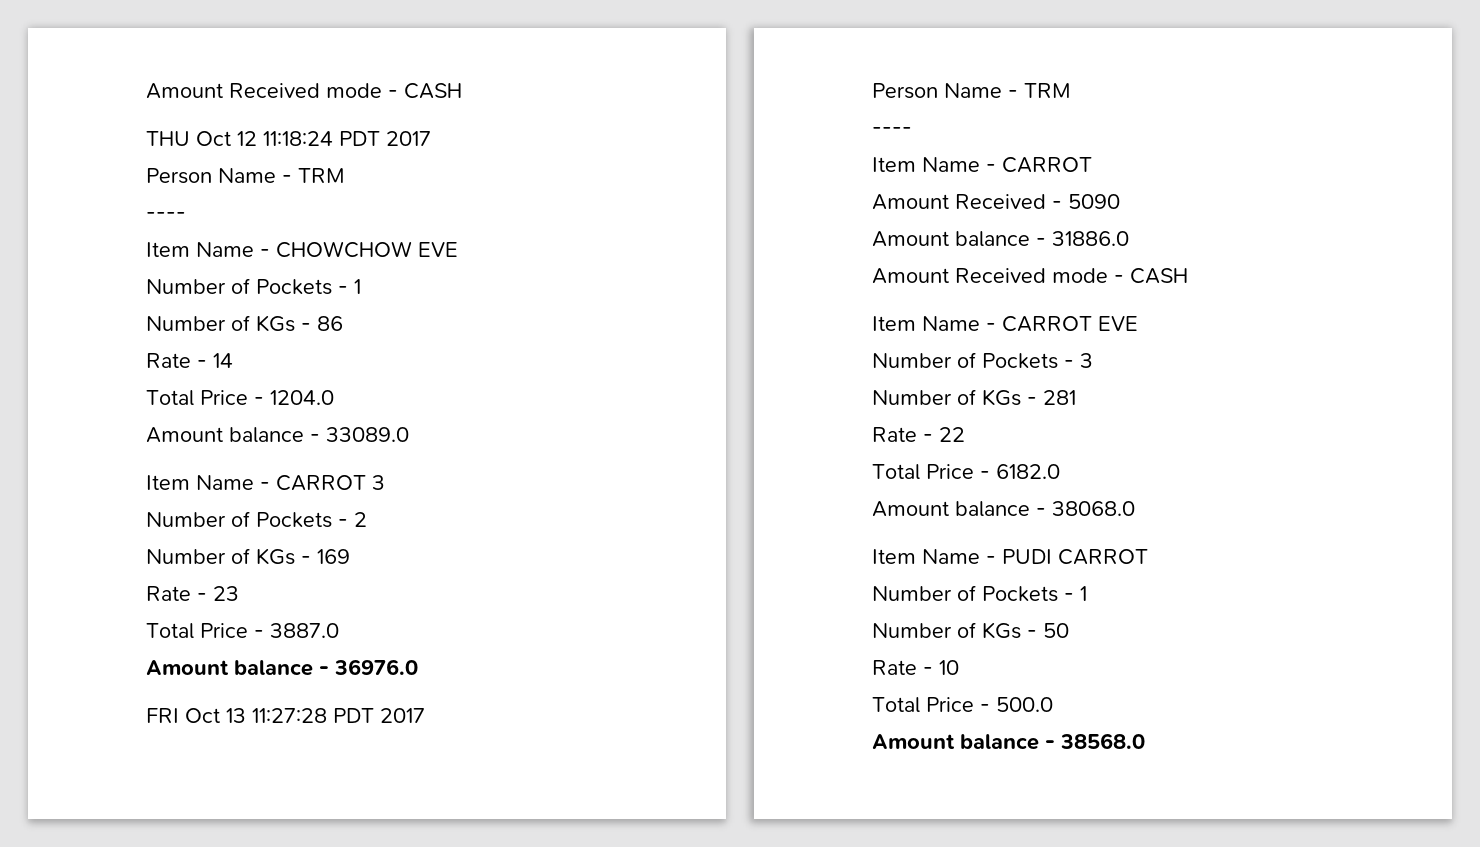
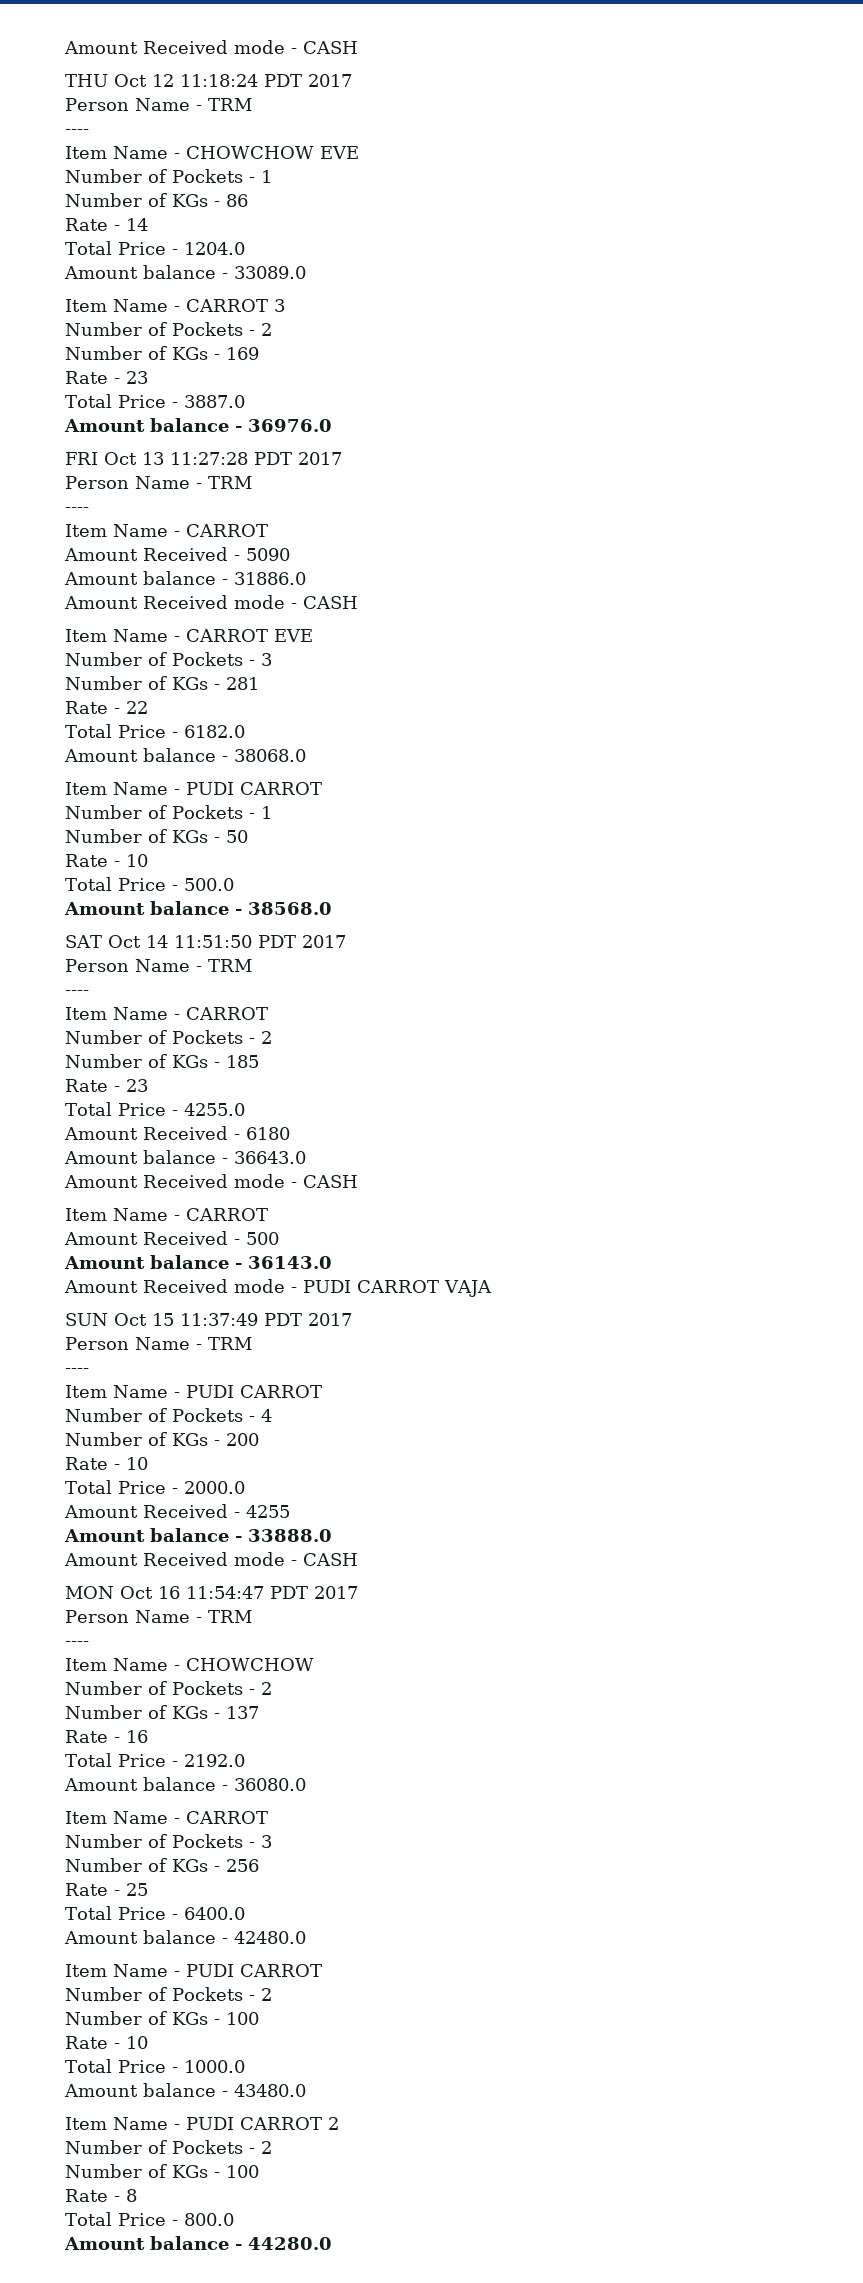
+ SAT Oct 14 11:51:50 PDT 2017
+ Person Name - TRM
+ ----
+ Item Name - CARROT
+ Number of Pockets - 2
+ Number of KGs - 185
+ Rate - 23
+ Total Price - 4255.0
+ Amount Received - 6180
+ Amount balance - 36643.0
+ Amount Received mode - CASH
+ Item Name - CARROT
+ Amount Received - 500
+ Amount balance - 36143.0
+ Amount Received mode - PUDI CARROT VAJA
+ SUN Oct 15 11:37:49 PDT 2017
+ Person Name - TRM
+ ----
+ Item Name - PUDI CARROT
+ Number of Pockets - 4
+ Number of KGs - 200
+ Rate - 10
+ Total Price - 2000.0
+ Amount Received - 4255
+ Amount balance - 33888.0
+ Amount Received mode - CASH
+ MON Oct 16 11:54:47 PDT 2017
+ Person Name - TRM
+ ----
+ Item Name - CHOWCHOW
+ Number of Pockets - 2
+ Number of KGs - 137
+ Rate - 16
+ Total Price - 2192.0
+ Amount balance - 36080.0
+ Item Name - CARROT
+ Number of Pockets - 3
+ Number of KGs - 256
+ Rate - 25
+ Total Price - 6400.0
+ Amount balance - 42480.0
+ Item Name - PUDI CARROT
+ Number of Pockets - 2
+ Number of KGs - 100
+ Rate - 10
+ Total Price - 1000.0
+ Amount balance - 43480.0
+ Item Name - PUDI CARROT 2
+ Number of Pockets - 2
+ Number of KGs - 100
+ Rate - 8
+ Total Price - 800.0
+ Amount balance - 44280.0

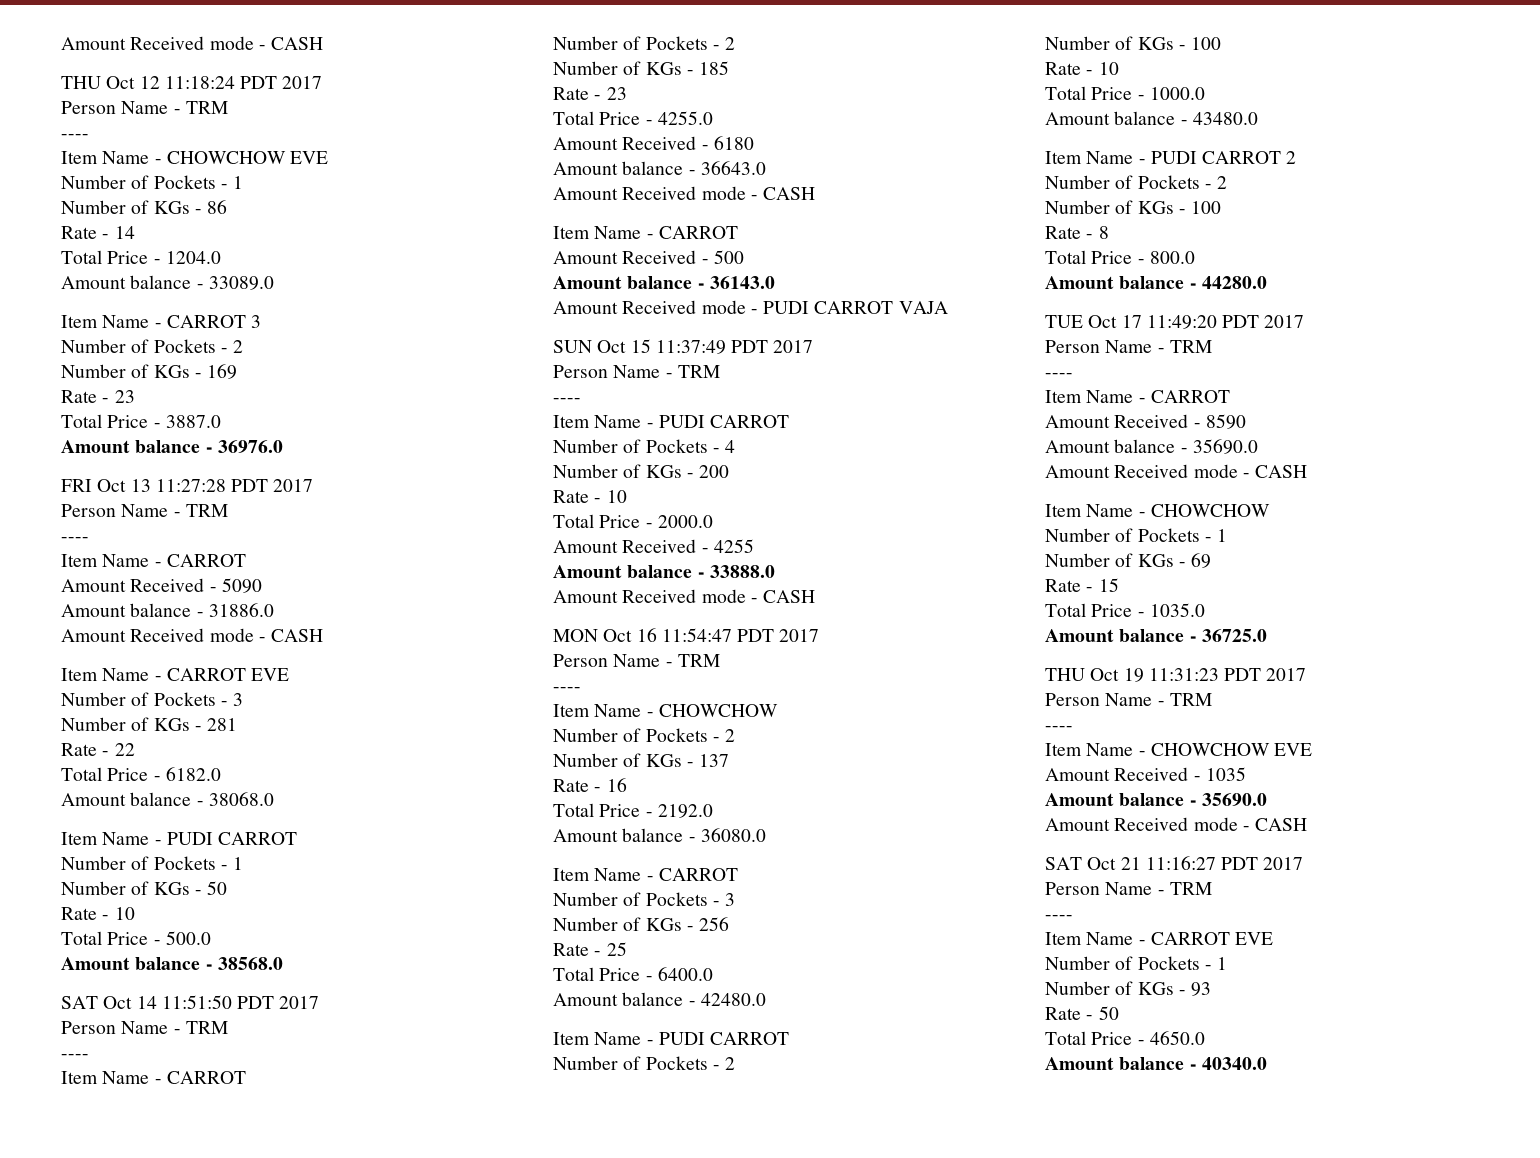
+ TUE Oct 17 11:49:20 PDT 2017
+ Person Name - TRM
+ ----
+ Item Name - CARROT
+ Amount Received - 8590
+ Amount balance - 35690.0
+ Amount Received mode - CASH
+ Item Name - CHOWCHOW
+ Number of Pockets - 1
+ Number of KGs - 69
+ Rate - 15
+ Total Price - 1035.0
+ Amount balance - 36725.0
+ THU Oct 19 11:31:23 PDT 2017
+ Person Name - TRM
+ ----
+ Item Name - CHOWCHOW EVE
+ Amount Received - 1035
+ Amount balance - 35690.0
+ Amount Received mode - CASH
+ SAT Oct 21 11:16:27 PDT 2017
+ Person Name - TRM
+ ----
+ Item Name - CARROT EVE
+ Number of Pockets - 1
+ Number of KGs - 93
+ Rate - 50
+ Total Price - 4650.0
+ Amount balance - 40340.0

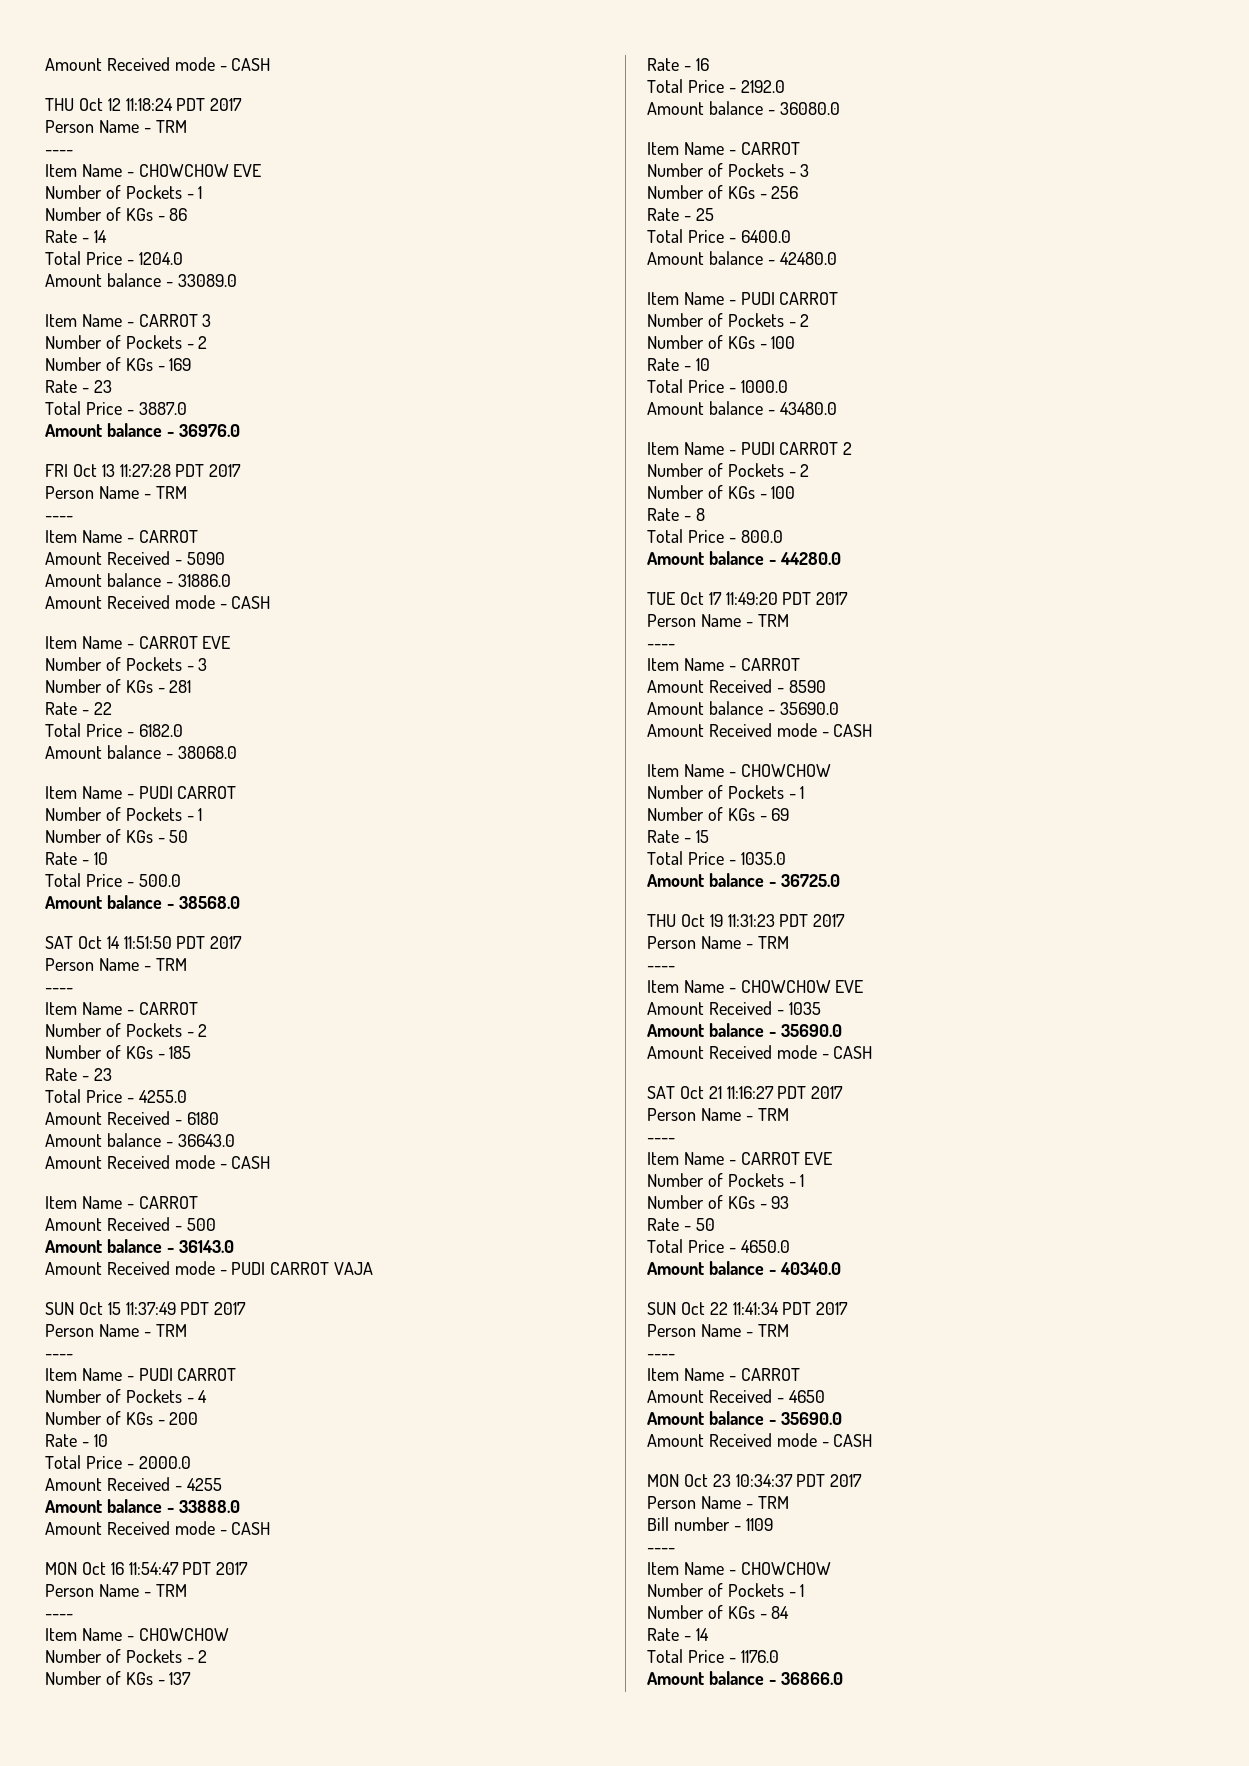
+ SUN Oct 22 11:41:34 PDT 2017
+ Person Name - TRM
+ ----
+ Item Name - CARROT
+ Amount Received - 4650
+ Amount balance - 35690.0
+ Amount Received mode - CASH
+ MON Oct 23 10:34:37 PDT 2017
+ Person Name - TRM
+ Bill number - 1109
+ ----
+ Item Name - CHOWCHOW
+ Number of Pockets - 1
+ Number of KGs - 84
+ Rate - 14
+ Total Price - 1176.0
+ Amount balance - 36866.0

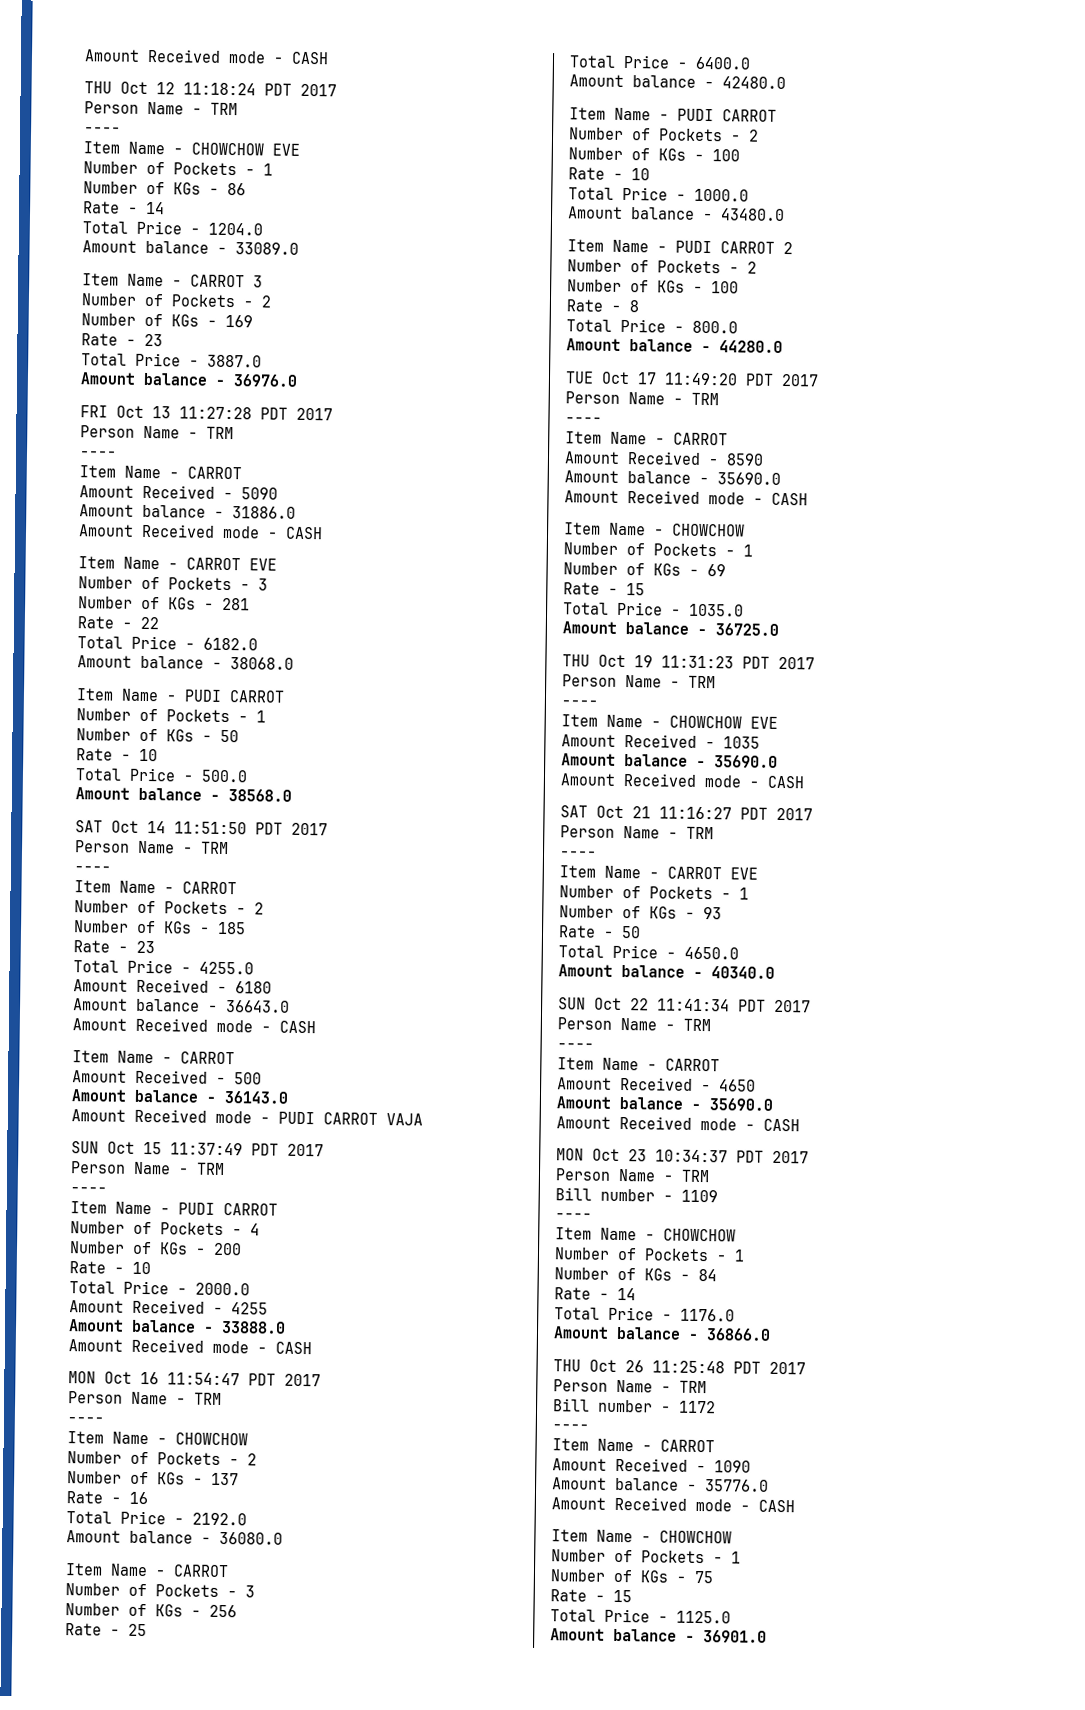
+ THU Oct 26 11:25:48 PDT 2017
+ Person Name - TRM
+ Bill number - 1172
+ ----
+ Item Name - CARROT
+ Amount Received - 1090
+ Amount balance - 35776.0
+ Amount Received mode - CASH
+ Item Name - CHOWCHOW
+ Number of Pockets - 1
+ Number of KGs - 75
+ Rate - 15
+ Total Price - 1125.0
+ Amount balance - 36901.0

